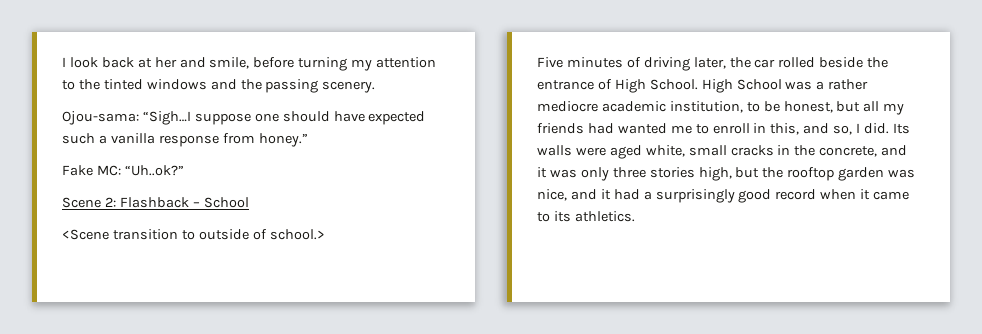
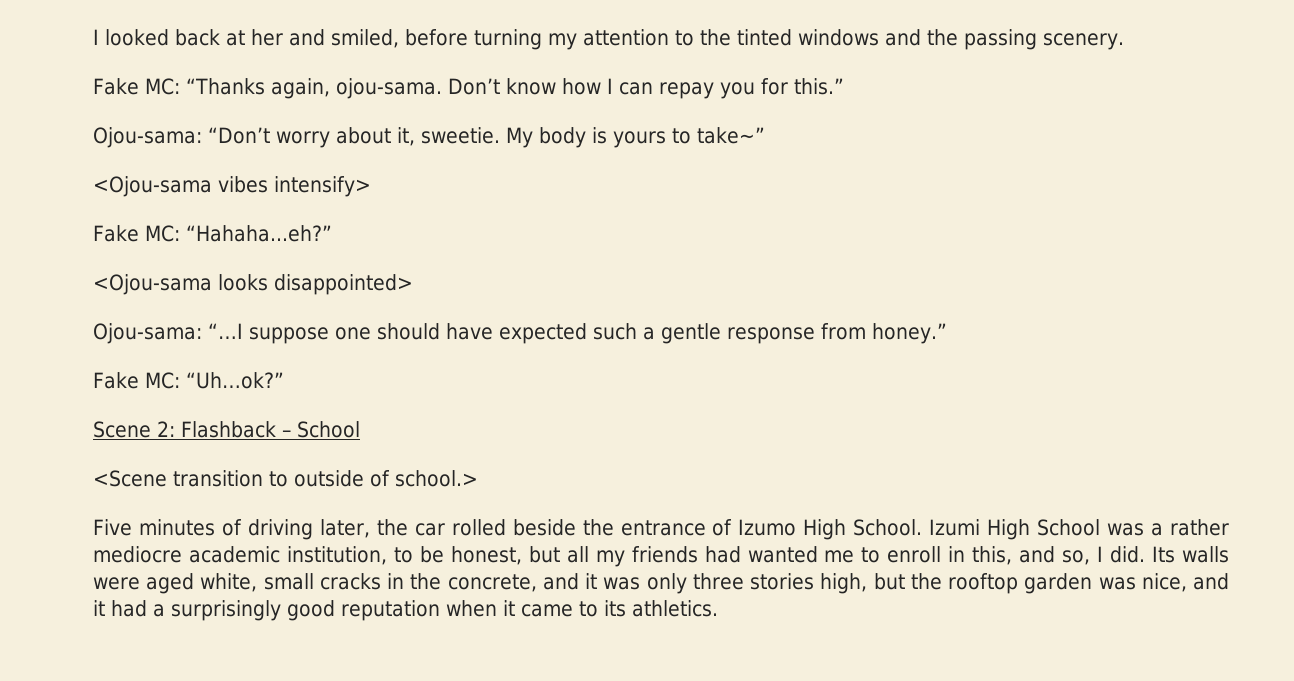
- I look back at her and smile, before turning my attention to the tinted windows and the passing scenery.
+ I looked back at her and smiled, before turning my attention to the tinted windows and the passing scenery.
- Ojou-sama: “Sigh…I suppose one should have expected such a vanilla response from honey.”
+ Fake MC: “Thanks again, ojou-sama. Don’t know how I can repay you for this.”
+ Ojou-sama: “Don’t worry about it, sweetie. My body is yours to take~”
+ <Ojou-sama vibes intensify>
+ Fake MC: “Hahaha...eh?”
+ <Ojou-sama looks disappointed>
+ Ojou-sama: “…I suppose one should have expected such a gentle response from honey.”
- Fake MC: “Uh..ok?”
+ Fake MC: “Uh…ok?”
- Five minutes of driving later, the car rolled beside the entrance of High School.
+ Five minutes of driving later, the car rolled beside the entrance of Izumo High School.
- High School was a rather mediocre academic institution, to be honest, but all my friends had wanted me to enroll in this, and so, I did.
+ Izumi High School was a rather mediocre academic institution, to be honest, but all my friends had wanted me to enroll in this, and so, I did.
- Its walls were aged white, small cracks in the concrete, and it was only three stories high, but the rooftop garden was nice, and it had a surprisingly good record when it came to its athletics.
+ Its walls were aged white, small cracks in the concrete, and it was only three stories high, but the rooftop garden was nice, and it had a surprisingly good reputation when it came to its athletics.

